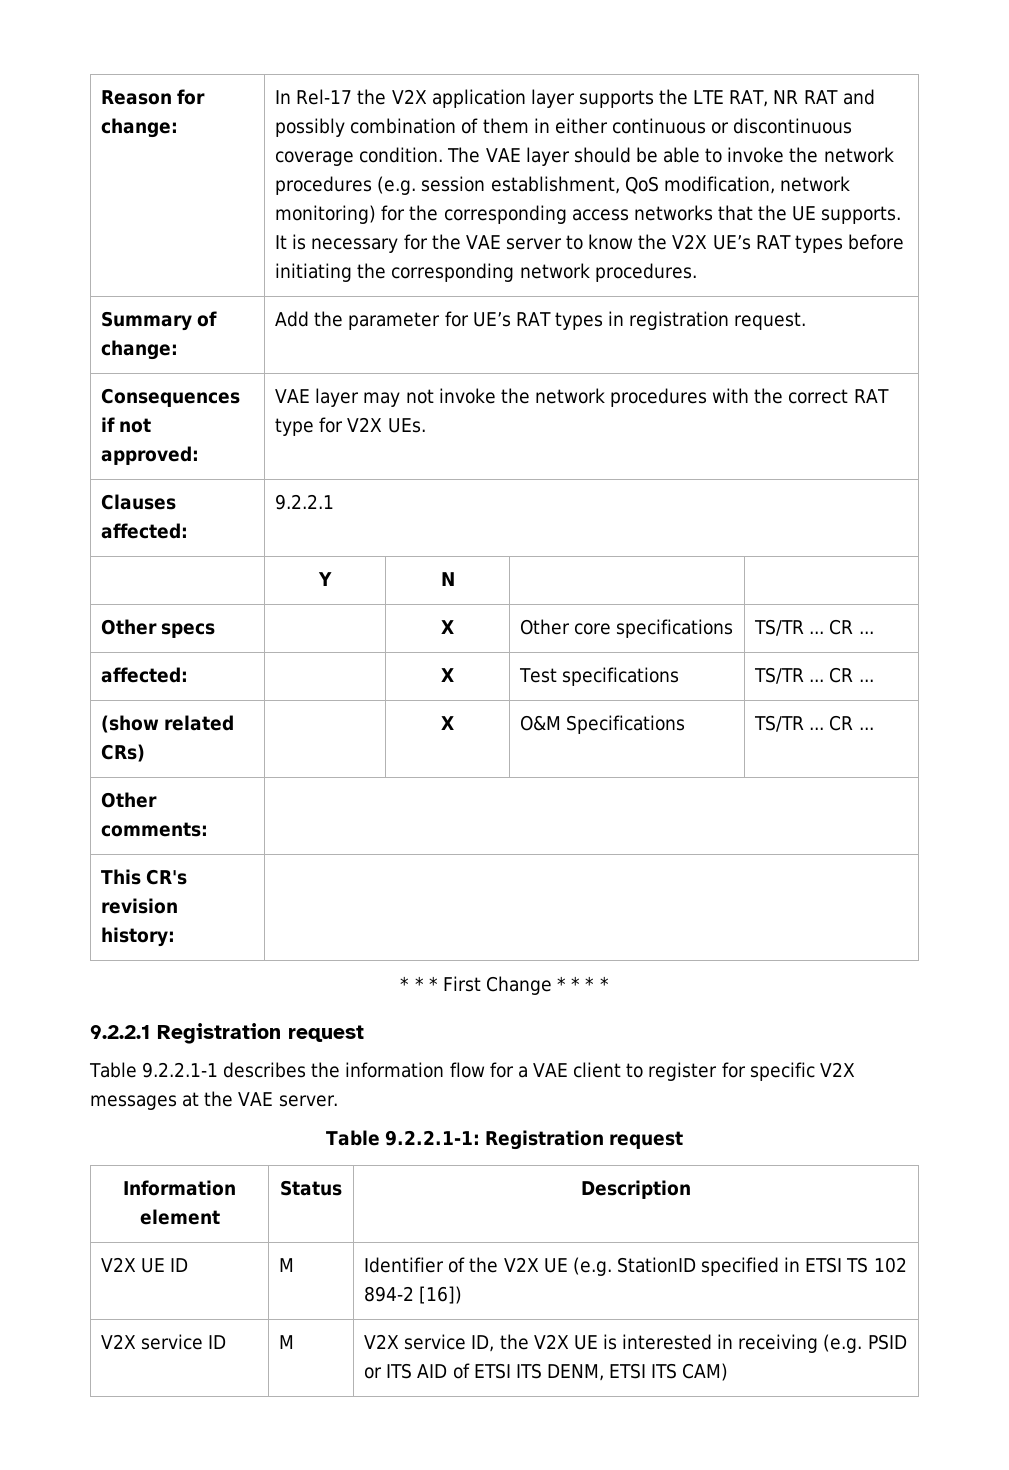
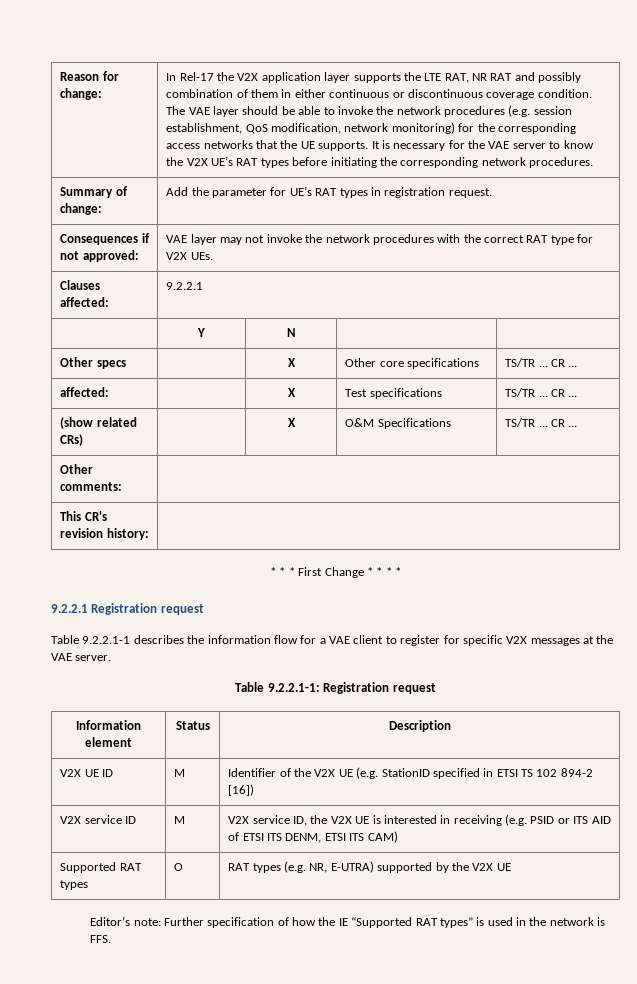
+ Supported RAT types | O | RAT types (e.g. NR, E-UTRA) supported by the V2X UE
+ Editor’s note: Further specification of how the IE “Supported RAT types” is used in the network is FFS.

